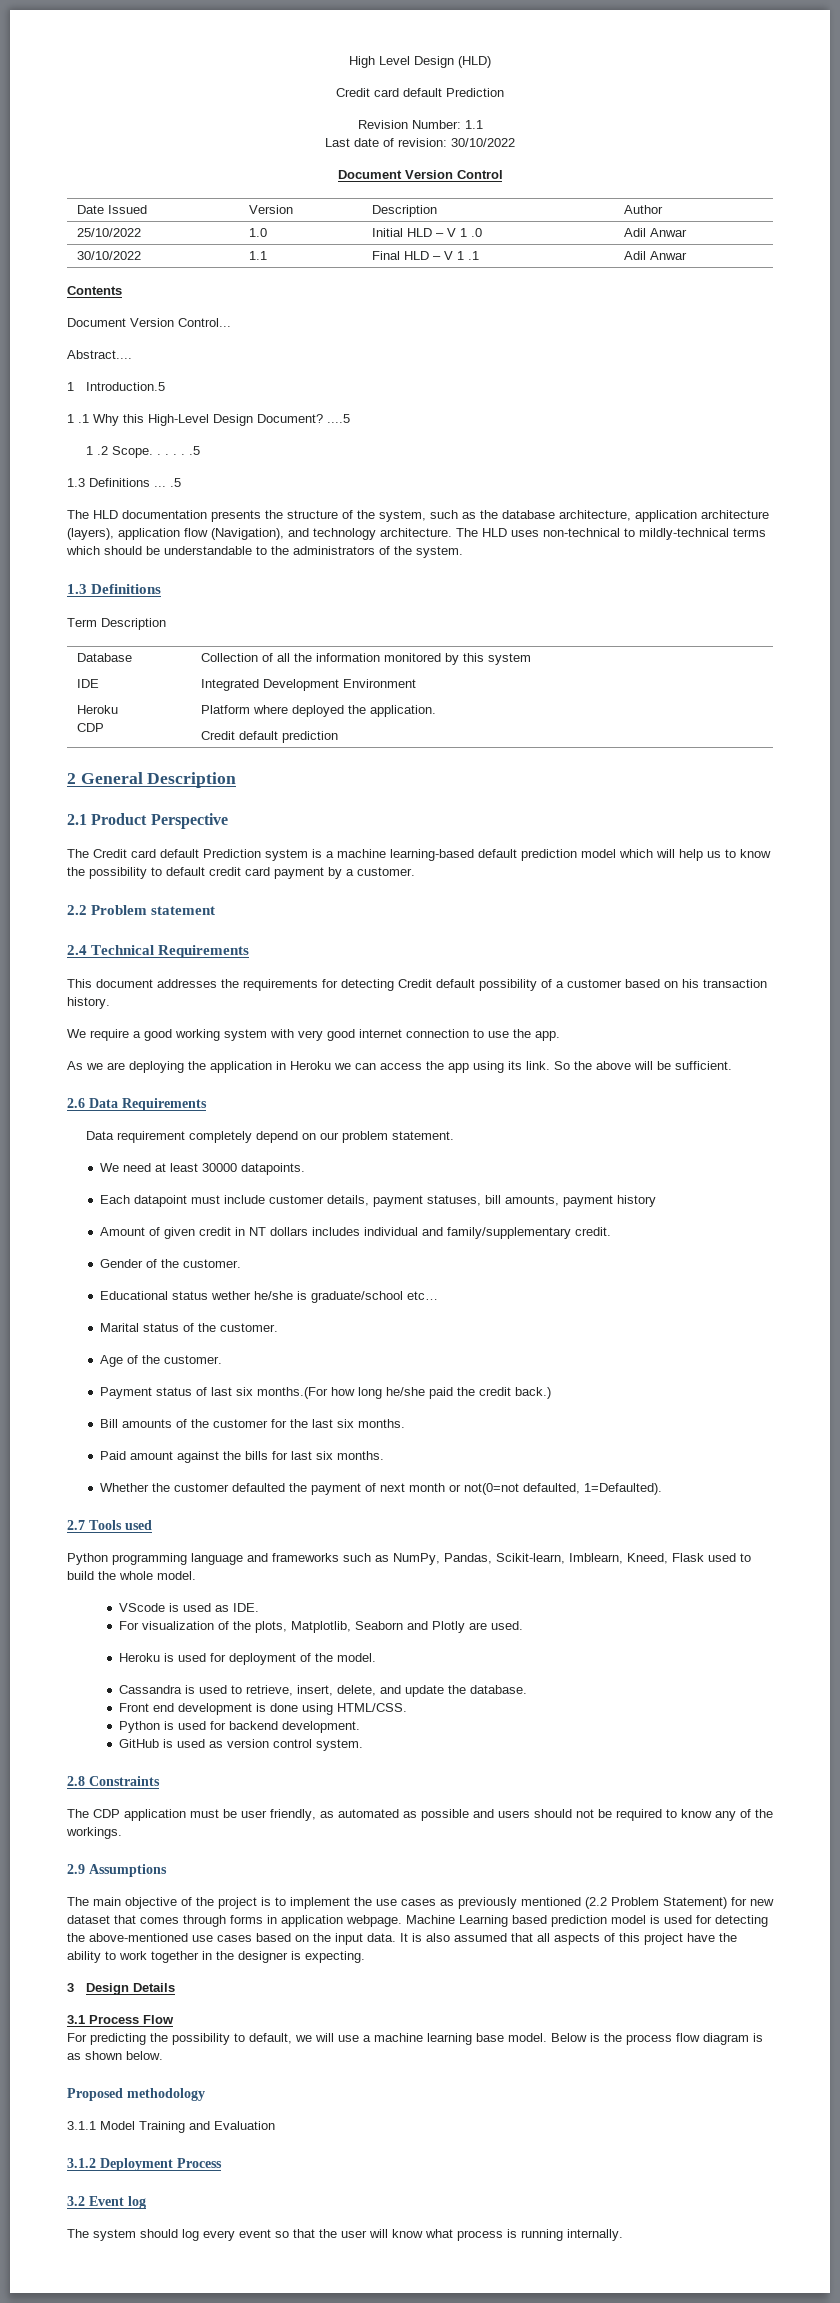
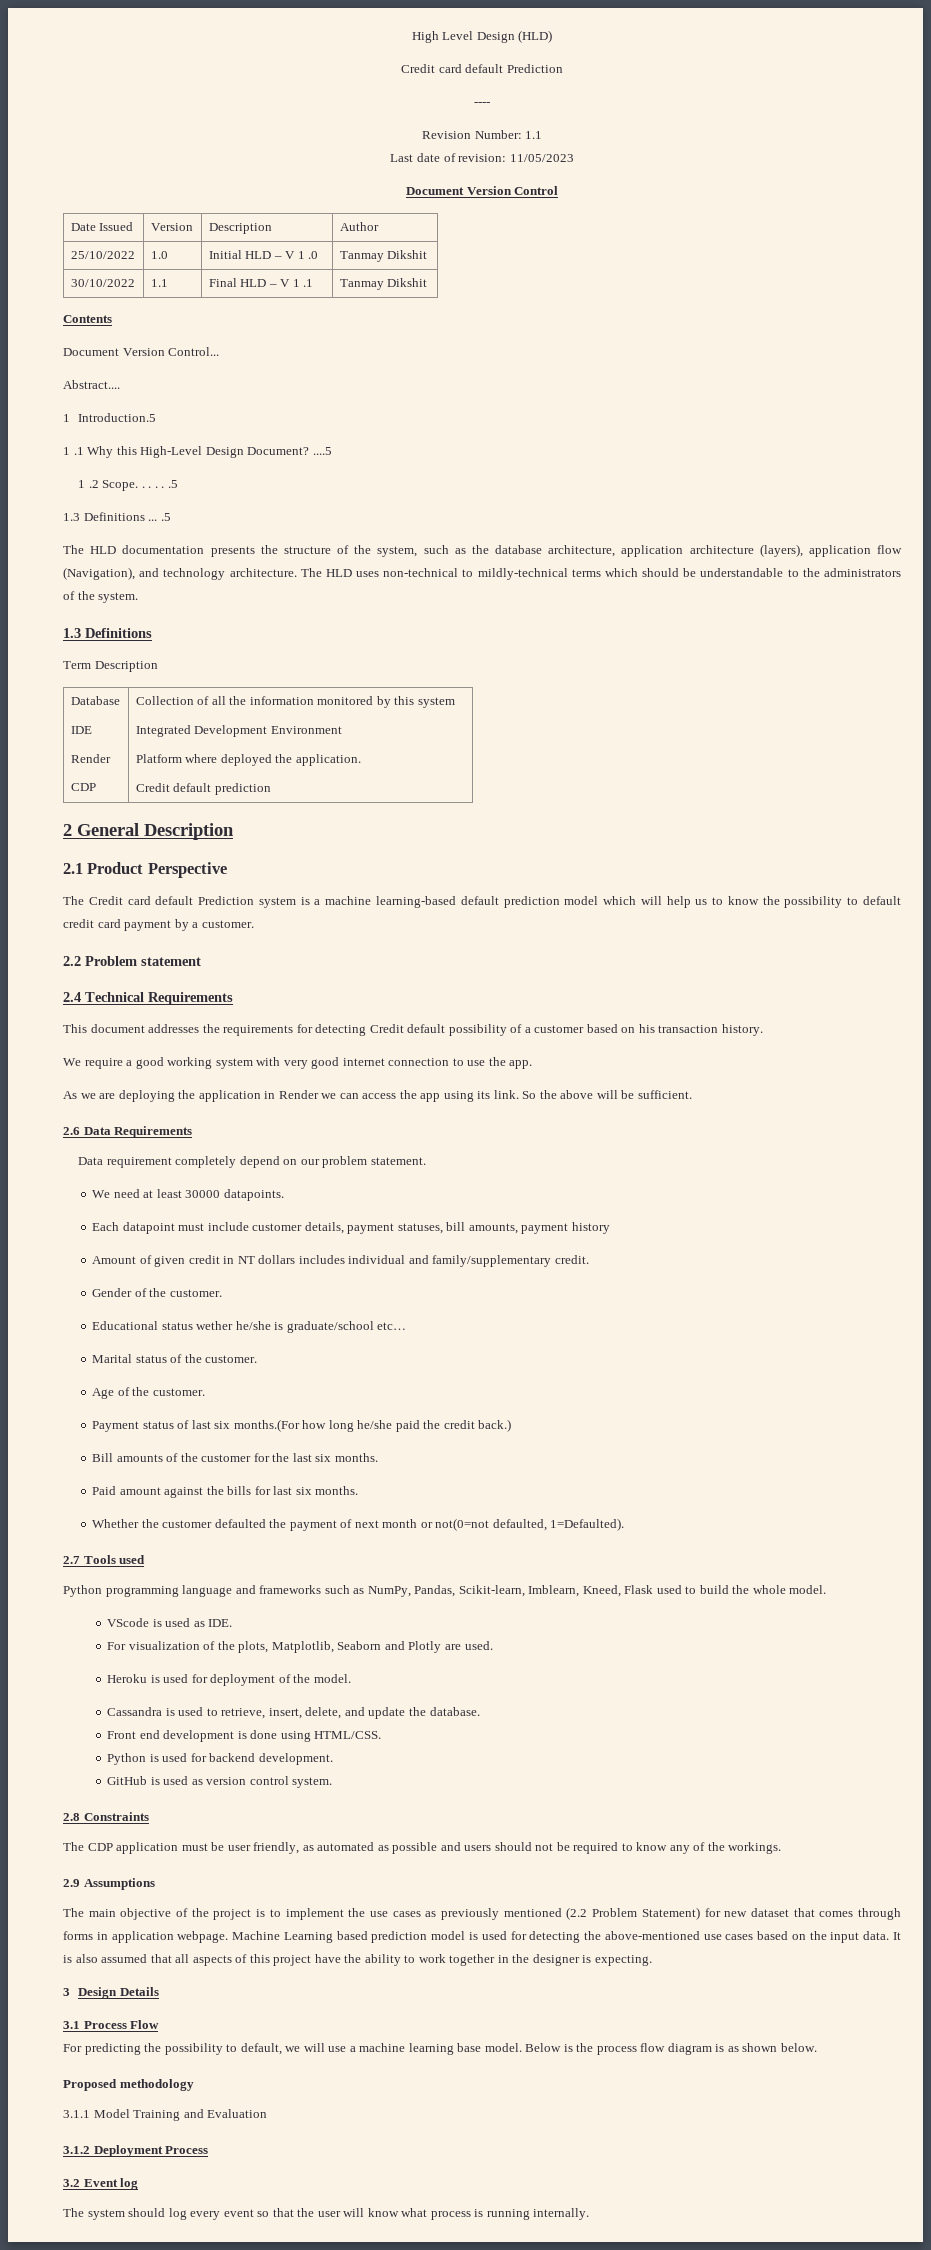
+ ----
- Last date of revision: 30/10/2022
+ Last date of revision: 11/05/2023
- 25/10/2022 | 1.0 | Initial HLD – V 1 .0 | Adil Anwar
+ 25/10/2022 | 1.0 | Initial HLD – V 1 .0 | Tanmay Dikshit
- 30/10/2022 | 1.1 | Final HLD – V 1 .1 | Adil Anwar
+ 30/10/2022 | 1.1 | Final HLD – V 1 .1 | Tanmay Dikshit
  Database
  IDE
- Heroku
+ Render
- As we are deploying the application in Heroku we can access the app using its link.
+ As we are deploying the application in Render we can access the app using its link.

